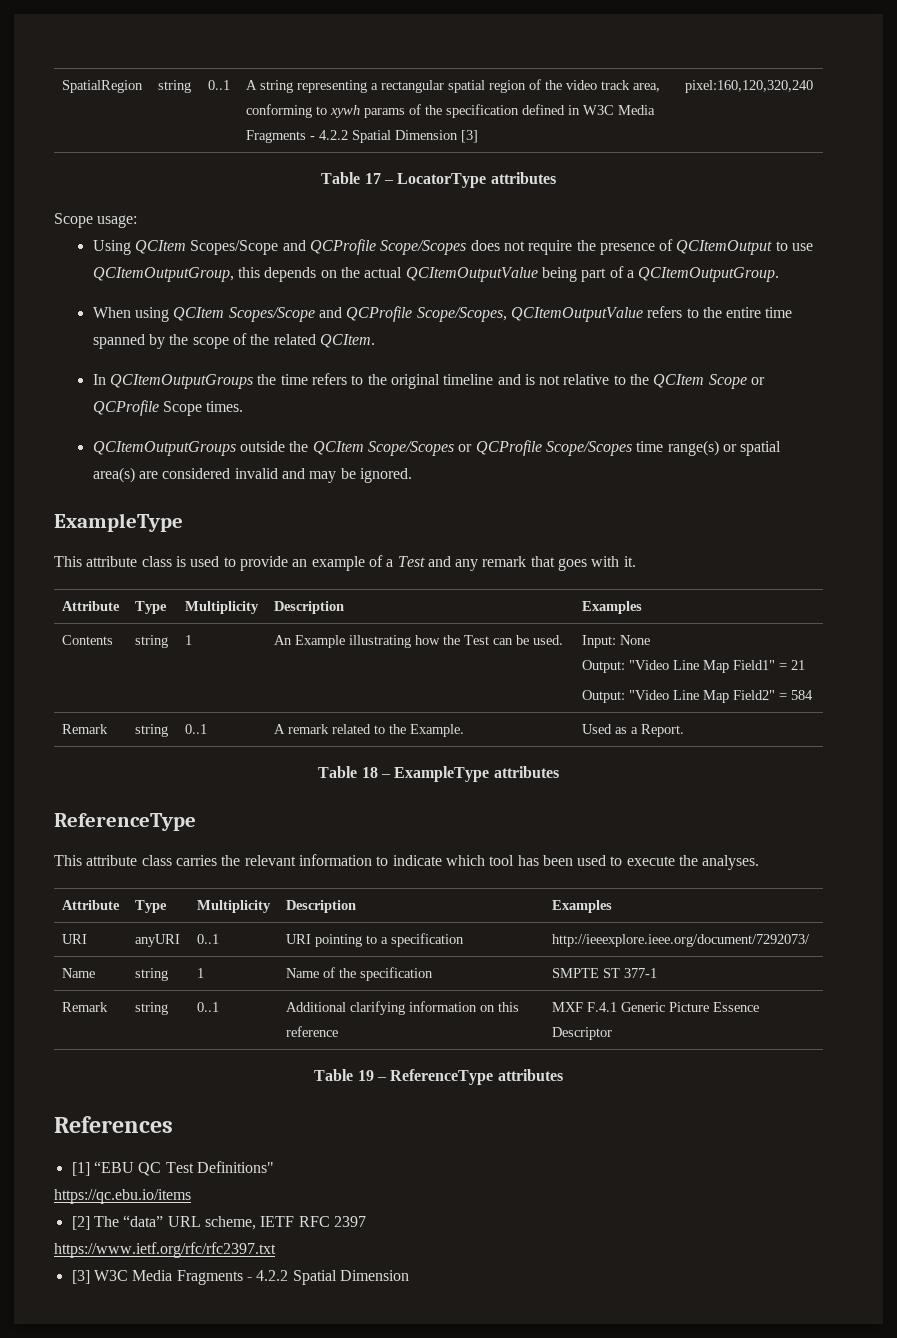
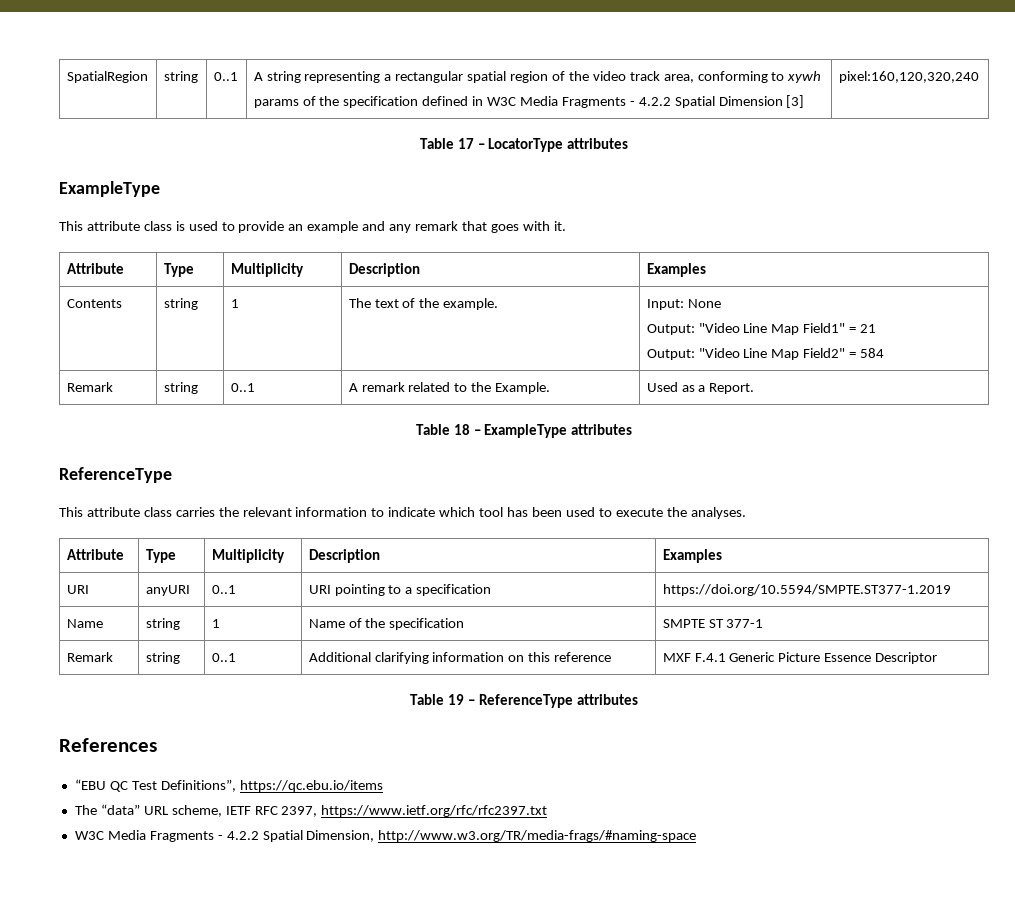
- Scope usage:
- Using QCItem Scopes/Scope and QCProfile Scope/Scopes does not require the presence of QCItemOutput to use QCItemOutputGroup, this depends on the actual QCItemOutputValue being part of a QCItemOutputGroup.
- When using QCItem Scopes/Scope and QCProfile Scope/Scopes, QCItemOutputValue refers to the entire time spanned by the scope of the related QCItem.
- In QCItemOutputGroups the time refers to the original timeline and is not relative to the QCItem Scope or QCProfile Scope times.
- QCItemOutputGroups outside the QCItem Scope/Scopes or QCProfile Scope/Scopes time range(s) or spatial area(s) are considered invalid and may be ignored.
- This attribute class is used to provide an example of a Test and any remark that goes with it.
+ This attribute class is used to provide an example and any remark that goes with it.
- Contents | string | 1 | An Example illustrating how the Test can be used. | Input: None
+ Contents | string | 1 | The text of the example. | Input: None
- URI | anyURI | 0..1 | URI pointing to a specification | http://ieeexplore.ieee.org/document/7292073/
+ URI | anyURI | 0..1 | URI pointing to a specification | https://doi.org/10.5594/SMPTE.ST377-1.2019
- [1] “EBU QC Test Definitions"
- https://qc.ebu.io/items
+ “EBU QC Test Definitions”, https://qc.ebu.io/items
- [2] The “data” URL scheme, IETF RFC 2397
- https://www.ietf.org/rfc/rfc2397.txt
+ The “data” URL scheme, IETF RFC 2397, https://www.ietf.org/rfc/rfc2397.txt
- [3] W3C Media Fragments - 4.2.2 Spatial Dimension
+ W3C Media Fragments - 4.2.2 Spatial Dimension, http://www.w3.org/TR/media-frags/#naming-space

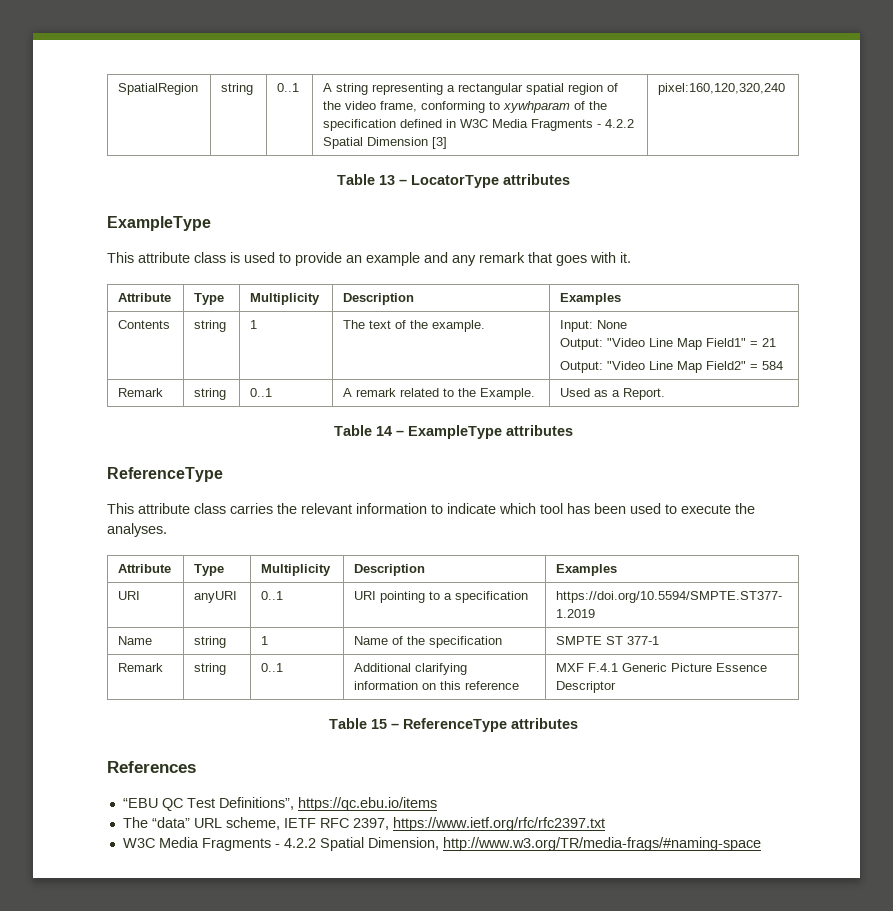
- SpatialRegion | string | 0..1 | A string representing a rectangular spatial region of the video track area, conforming to xywh params of the specification defined in W3C Media Fragments - 4.2.2 Spatial Dimension [3] | pixel:160,120,320,240
+ SpatialRegion | string | 0..1 | A string representing a rectangular spatial region of the video frame, conforming to xywhparam of the specification defined in W3C Media Fragments - 4.2.2 Spatial Dimension [3] | pixel:160,120,320,240
- Table 17 – LocatorType attributes
+ Table 13 – LocatorType attributes
- Table 18 – ExampleType attributes
+ Table 14 – ExampleType attributes
- Table 19 – ReferenceType attributes
+ Table 15 – ReferenceType attributes

